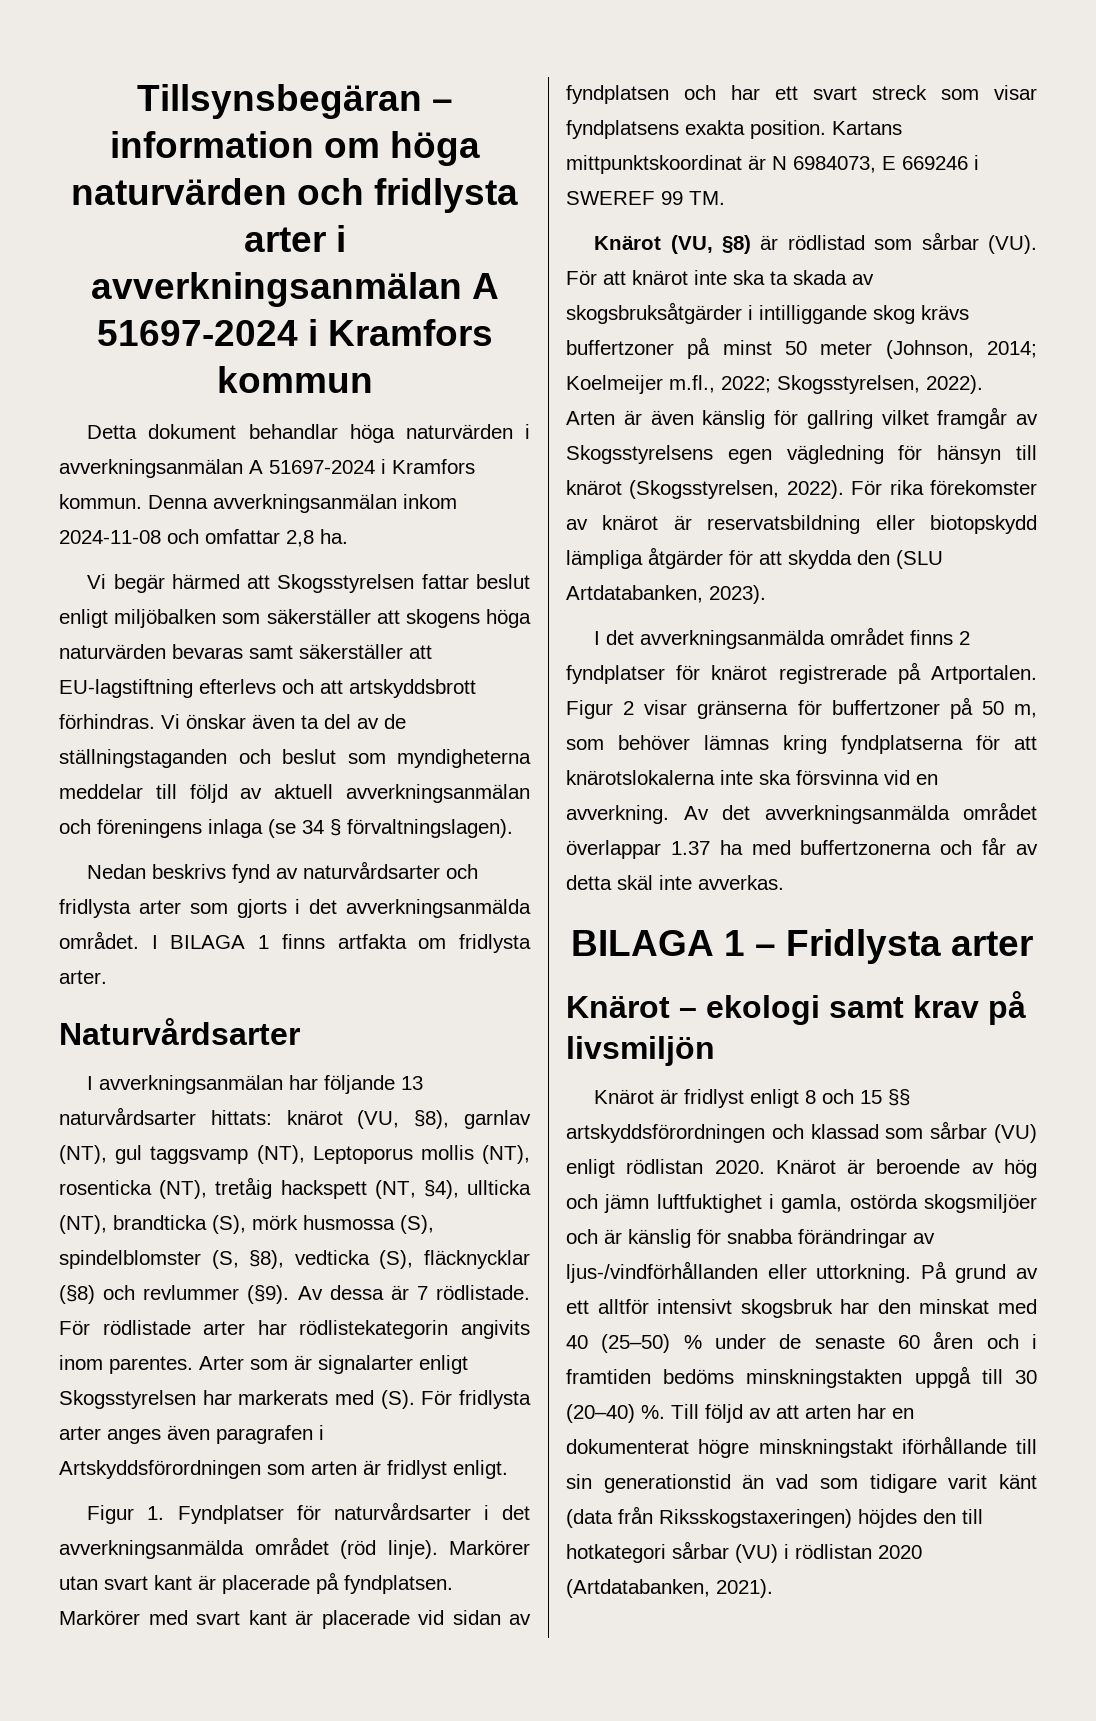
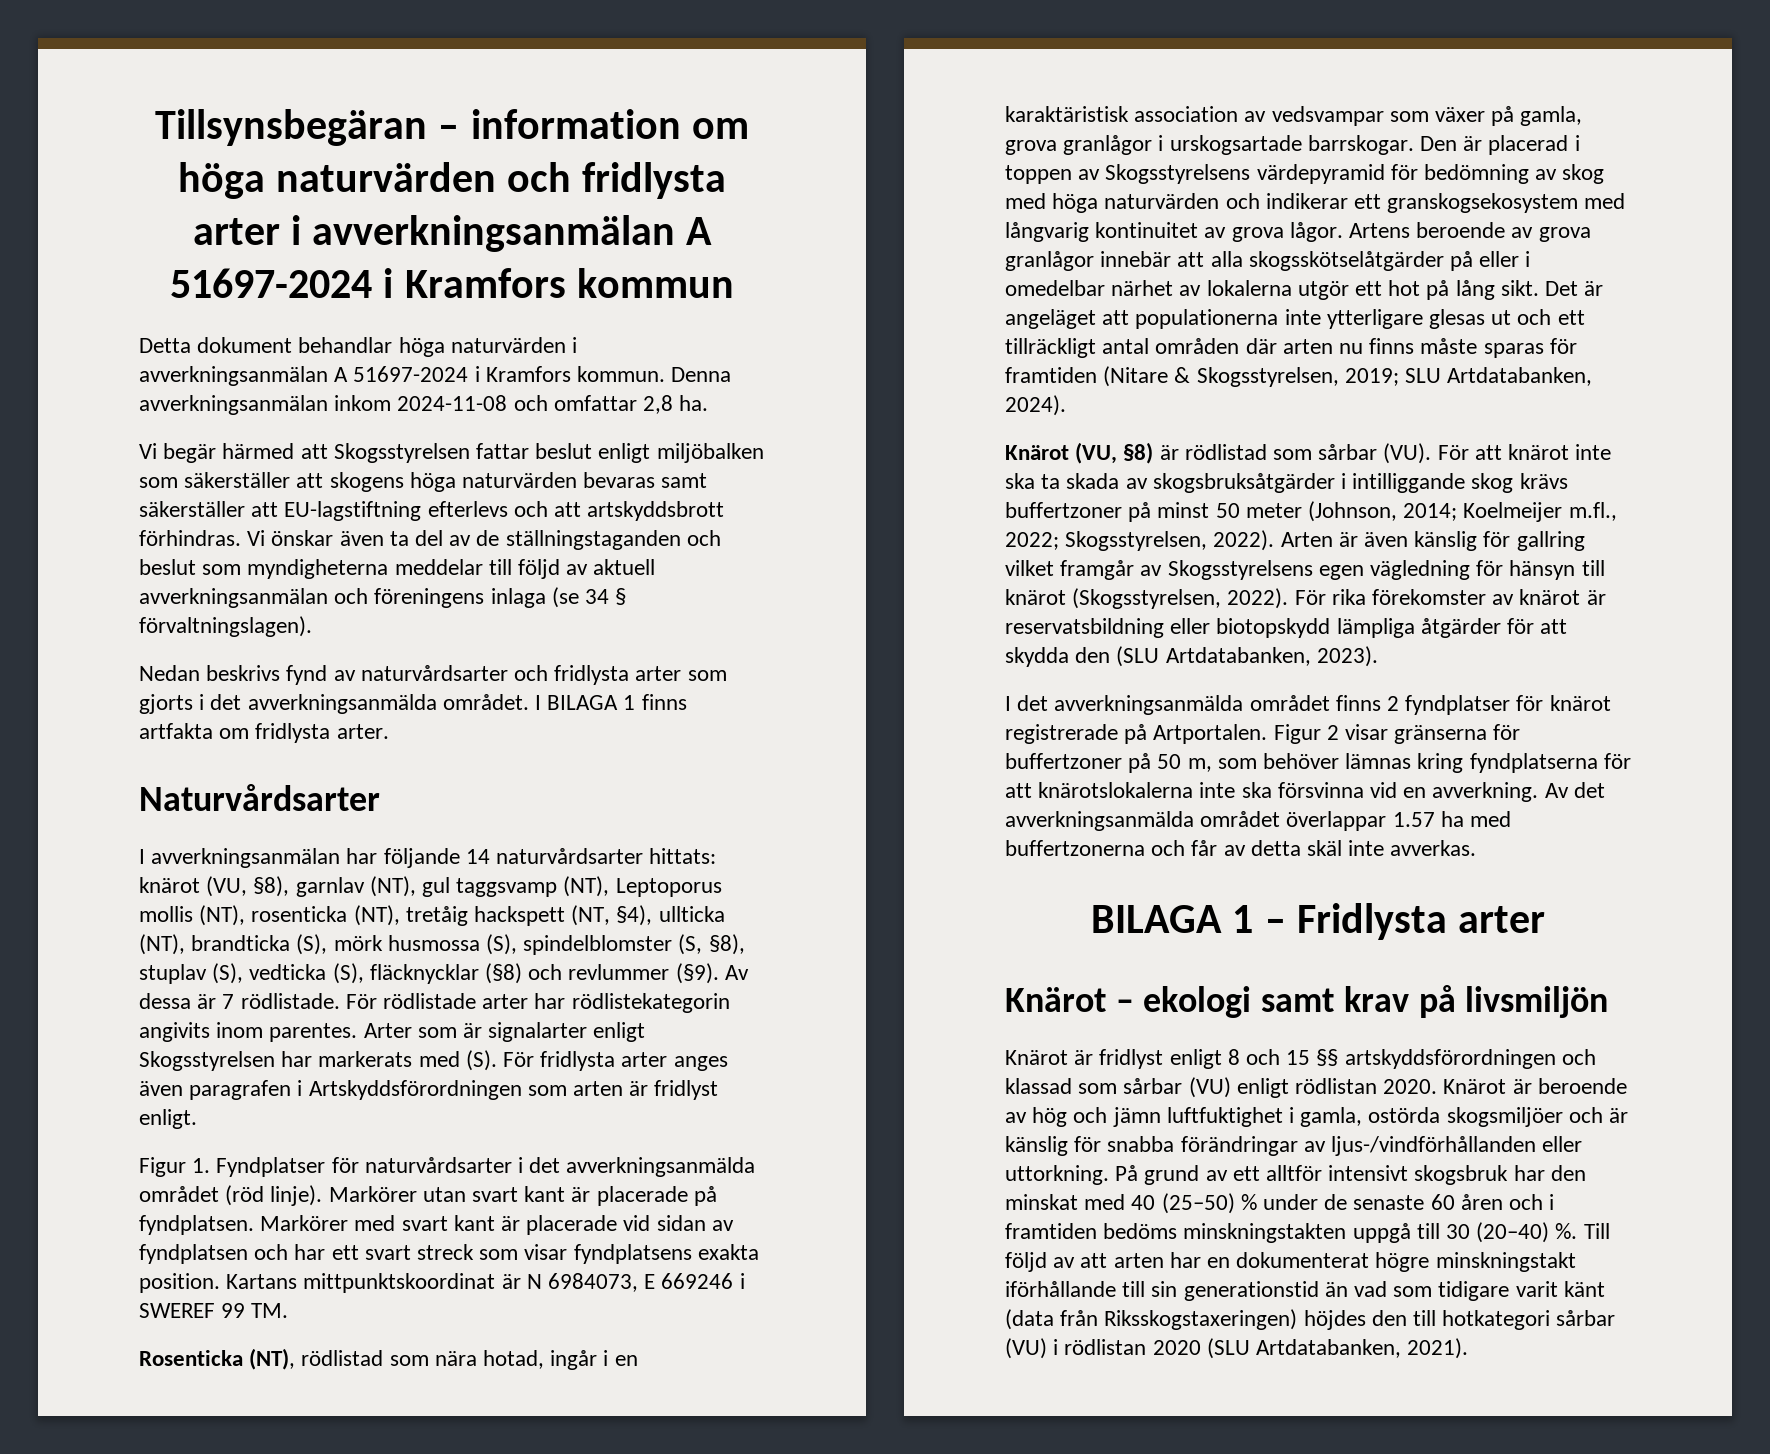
- I avverkningsanmälan har följande 13 naturvårdsarter hittats: knärot (VU, §8), garnlav (NT), gul taggsvamp (NT), Leptoporus mollis (NT), rosenticka (NT), tretåig hackspett (NT, §4), ullticka (NT), brandticka (S), mörk husmossa (S), spindelblomster (S, §8), vedticka (S), fläcknycklar (§8) och revlummer (§9).
+ I avverkningsanmälan har följande 14 naturvårdsarter hittats: knärot (VU, §8), garnlav (NT), gul taggsvamp (NT), Leptoporus mollis (NT), rosenticka (NT), tretåig hackspett (NT, §4), ullticka (NT), brandticka (S), mörk husmossa (S), spindelblomster (S, §8), stuplav (S), vedticka (S), fläcknycklar (§8) och revlummer (§9).
+ Rosenticka (NT), rödlistad som nära hotad, ingår i en karaktäristisk association av vedsvampar som växer på gamla, grova granlågor i urskogsartade barrskogar. Den är placerad i toppen av Skogsstyrelsens värdepyramid för bedömning av skog med höga naturvärden och indikerar ett granskogsekosystem med långvarig kontinuitet av grova lågor. Artens beroende av grova granlågor innebär att alla skogsskötselåtgärder på eller i omedelbar närhet av lokalerna utgör ett hot på lång sikt. Det är angeläget att populationerna inte ytterligare glesas ut och ett tillräckligt antal områden där arten nu finns måste sparas för framtiden (Nitare & Skogsstyrelsen, 2019; SLU Artdatabanken, 2024).
- Av det avverkningsanmälda området överlappar 1.37 ha med buffertzonerna och får av detta skäl inte avverkas.
+ Av det avverkningsanmälda området överlappar 1.57 ha med buffertzonerna och får av detta skäl inte avverkas.
- Till följd av att arten har en dokumenterat högre minskningstakt iförhållande till sin generationstid än vad som tidigare varit känt (data från Riksskogstaxeringen) höjdes den till hotkategori sårbar (VU) i rödlistan 2020 (Artdatabanken, 2021).
+ Till följd av att arten har en dokumenterat högre minskningstakt iförhållande till sin generationstid än vad som tidigare varit känt (data från Riksskogstaxeringen) höjdes den till hotkategori sårbar (VU) i rödlistan 2020 (SLU Artdatabanken, 2021).

